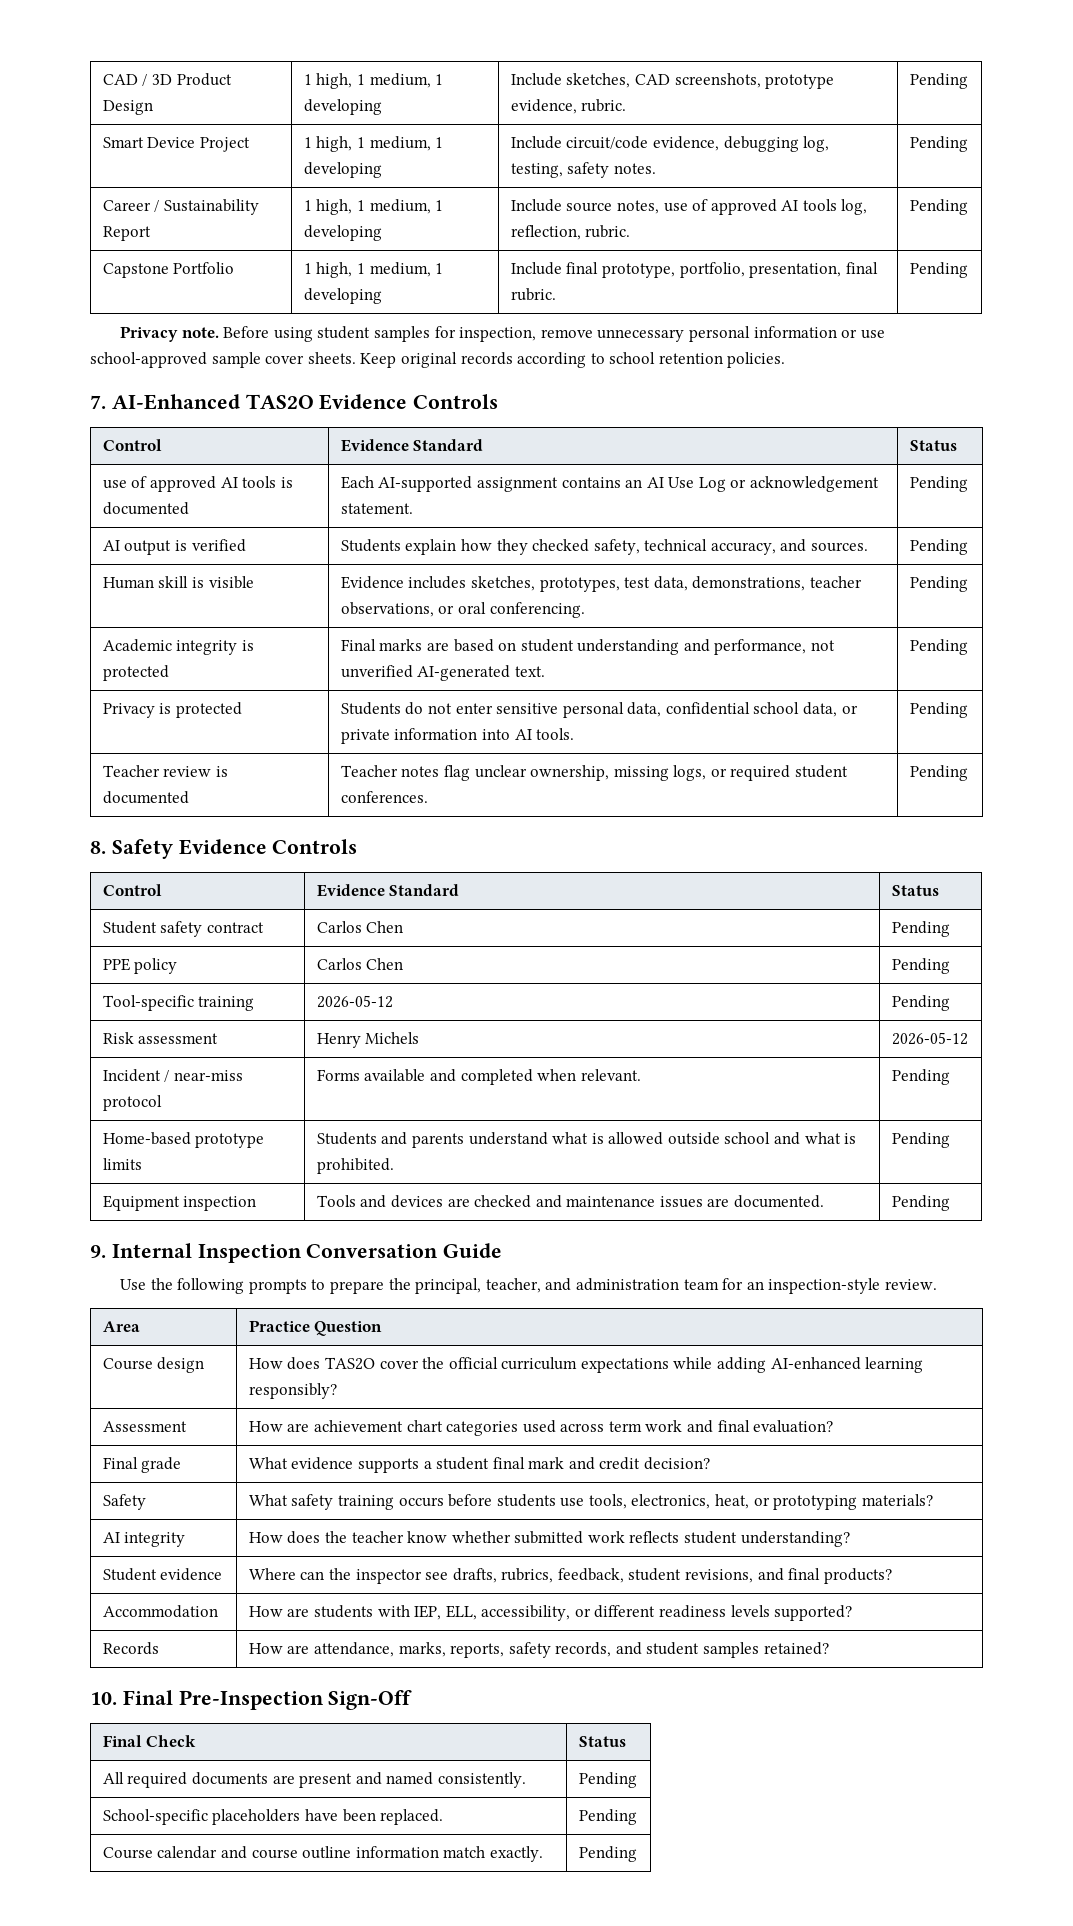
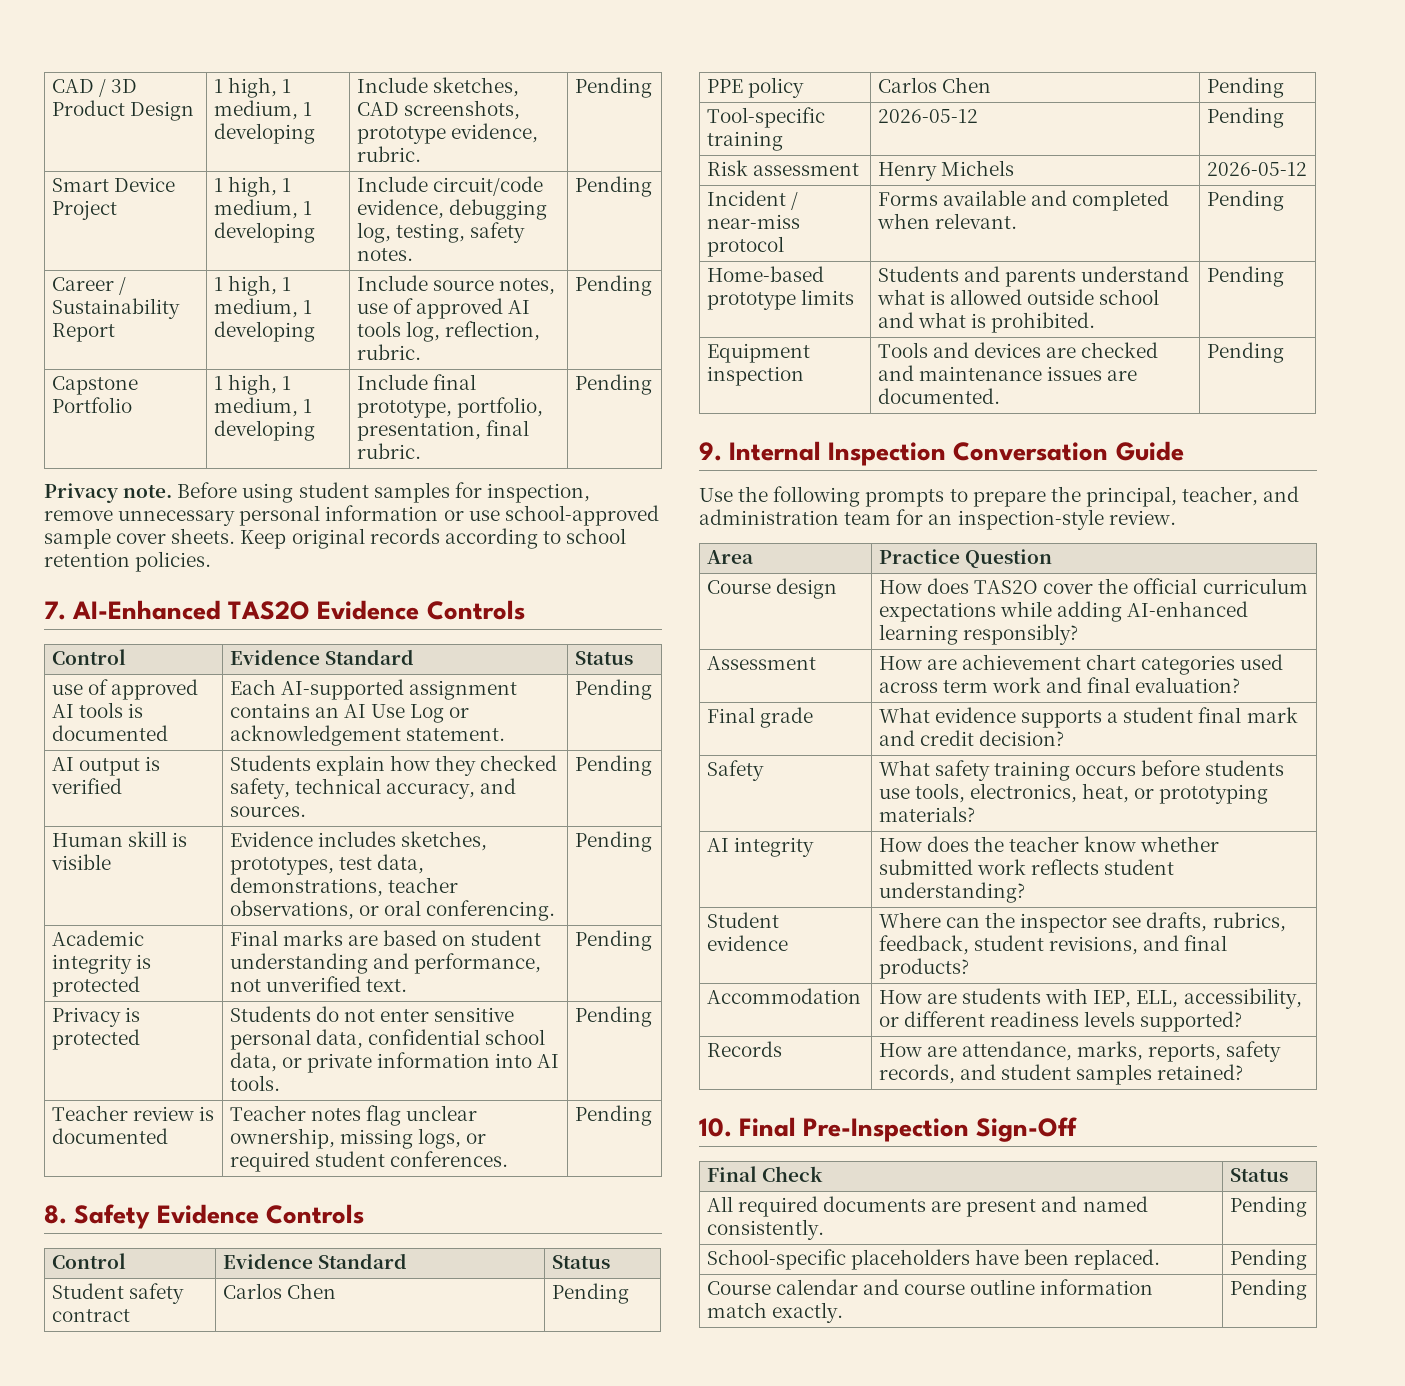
- Academic integrity is protected | Final marks are based on student understanding and performance, not unverified AI-generated text. | Pending
+ Academic integrity is protected | Final marks are based on student understanding and performance, not unverified text. | Pending

